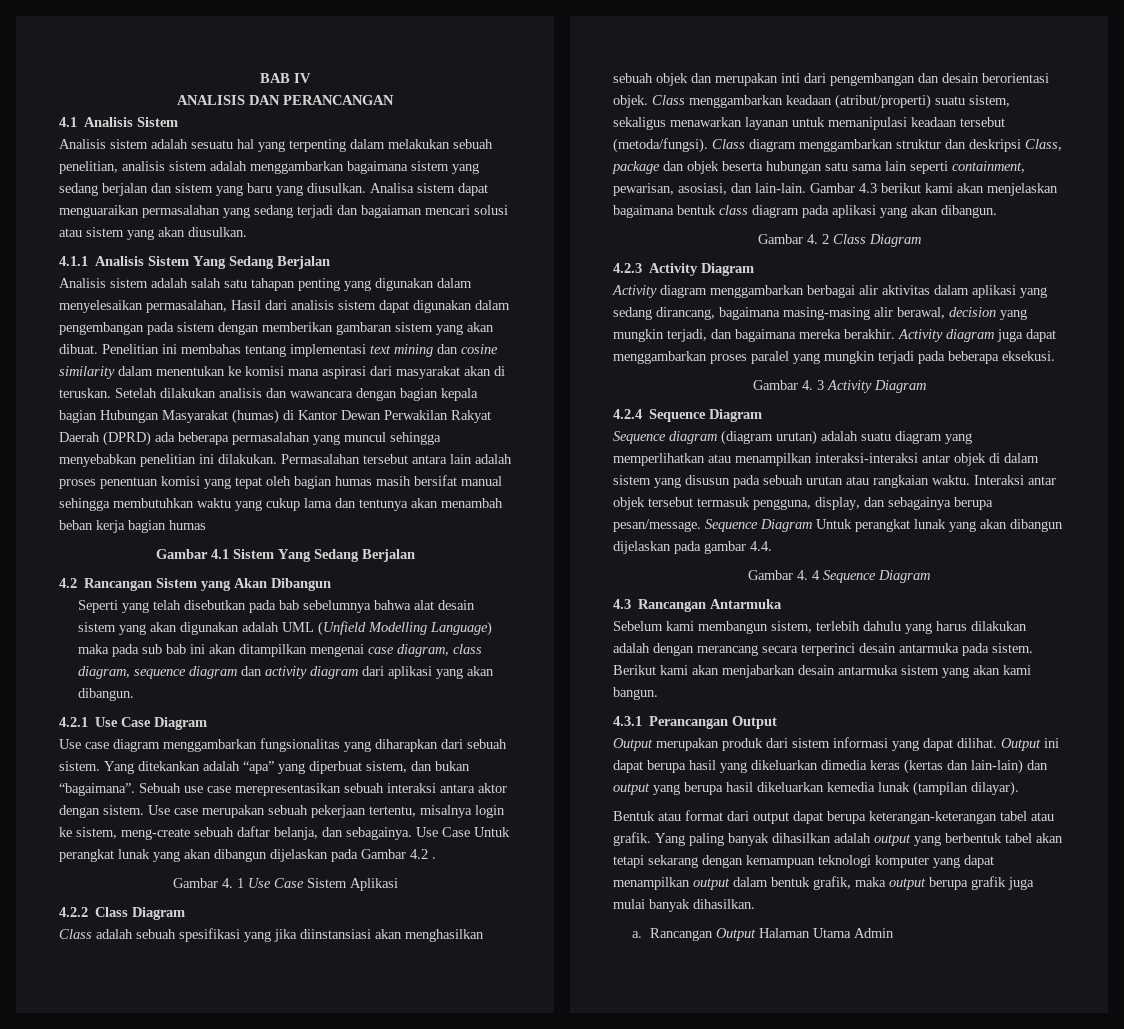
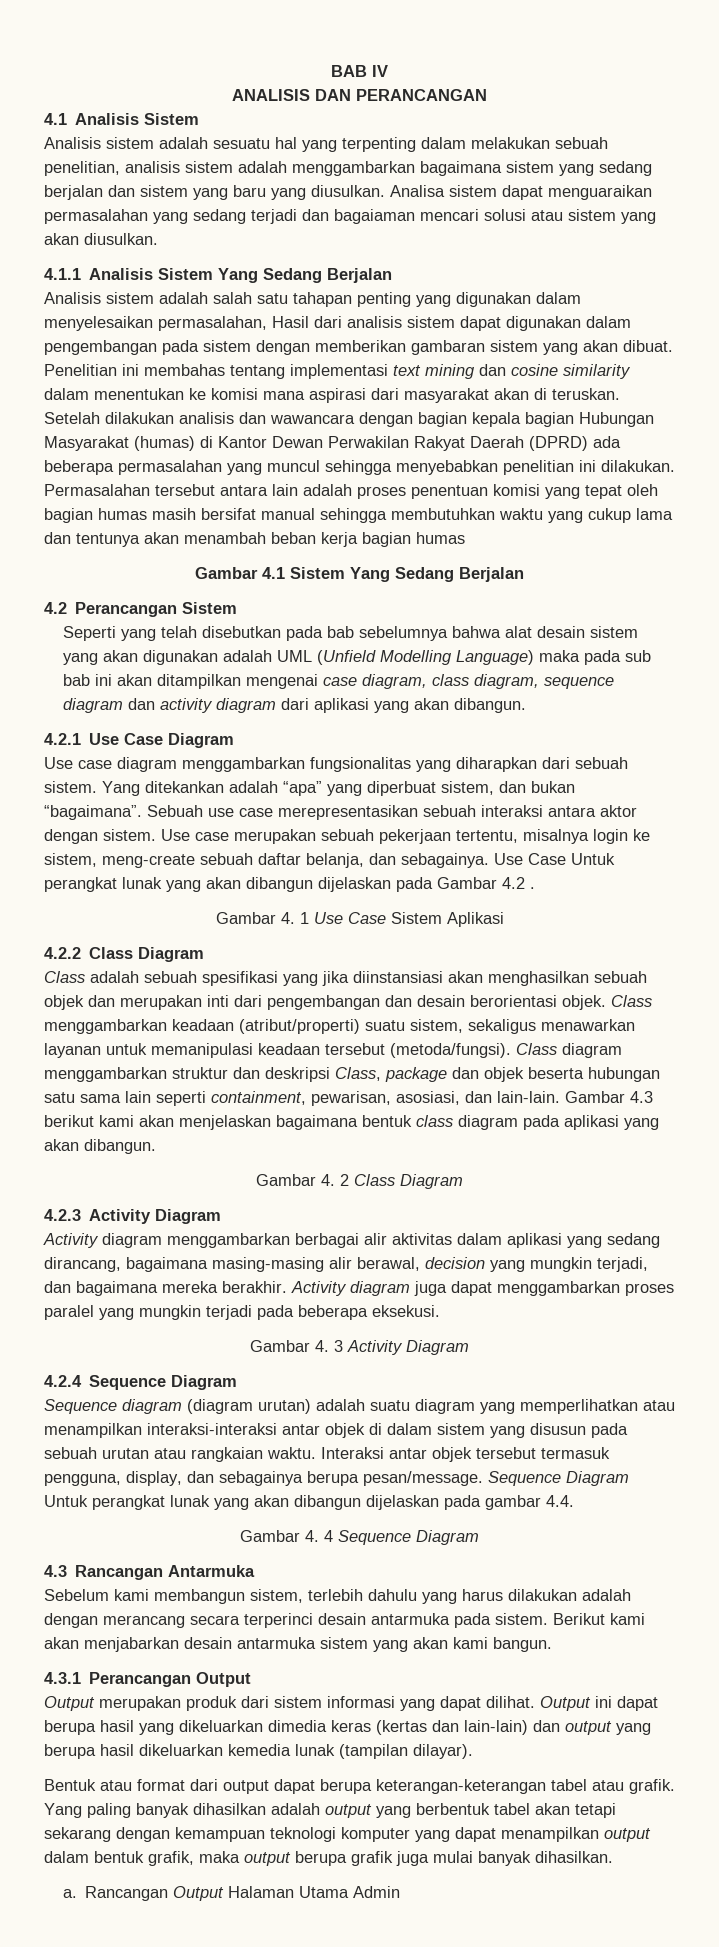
- 4.2 Rancangan Sistem yang Akan Dibangun
+ 4.2 Perancangan Sistem

